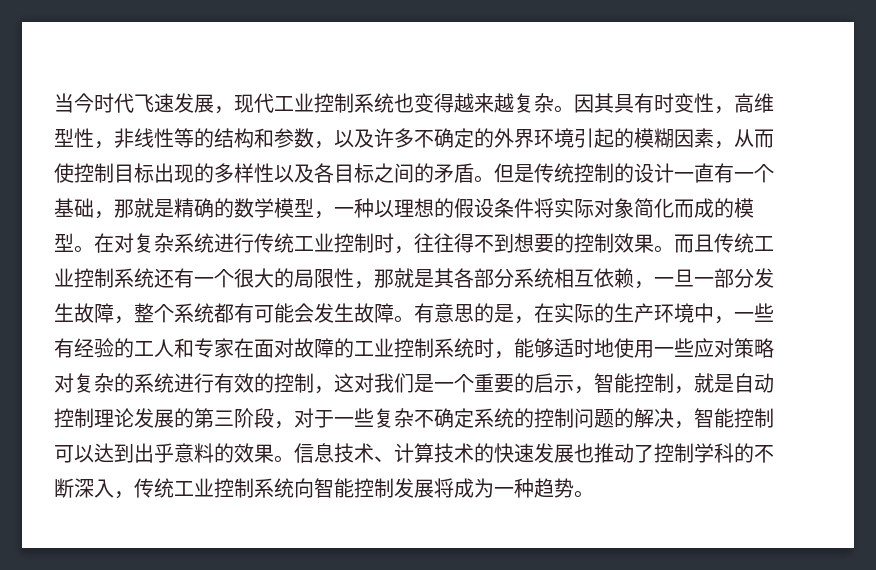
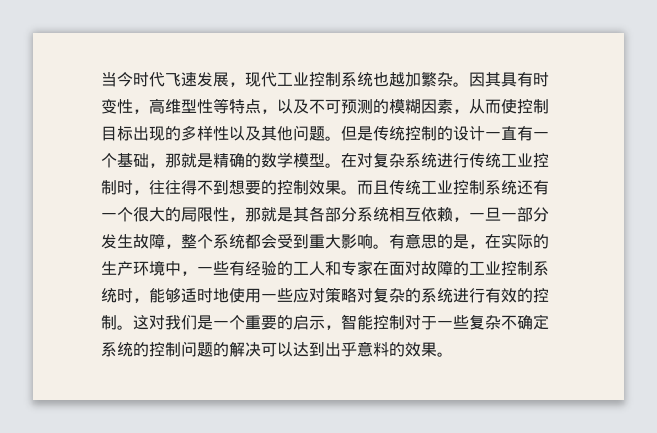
- 当今时代飞速发展，现代工业控制系统也变得越来越复杂。
+ 当今时代飞速发展，现代工业控制系统也越加繁杂。
- 因其具有时变性，高维型性，非线性等的结构和参数，以及许多不确定的外界环境引起的模糊因素，从而使控制目标出现的多样性以及各目标之间的矛盾。
+ 因其具有时变性，高维型性等特点，以及不可预测的模糊因素，从而使控制目标出现的多样性以及其他问题。
- 但是传统控制的设计一直有一个基础，那就是精确的数学模型，一种以理想的假设条件将实际对象简化而成的模型。
+ 但是传统控制的设计一直有一个基础，那就是精确的数学模型。
- 而且传统工业控制系统还有一个很大的局限性，那就是其各部分系统相互依赖，一旦一部分发生故障，整个系统都有可能会发生故障。
+ 而且传统工业控制系统还有一个很大的局限性，那就是其各部分系统相互依赖，一旦一部分发生故障，整个系统都会受到重大影响。
- 有意思的是，在实际的生产环境中，一些有经验的工人和专家在面对故障的工业控制系统时，能够适时地使用一些应对策略对复杂的系统进行有效的控制，这对我们是一个重要的启示，智能控制，就是自动控制理论发展的第三阶段，对于一些复杂不确定系统的控制问题的解决，智能控制可以达到出乎意料的效果。信息技术、计算技术的快速发展也推动了控制学科的不断深入，传统工业控制系统向智能控制发展将成为一种趋势。
+ 有意思的是，在实际的生产环境中，一些有经验的工人和专家在面对故障的工业控制系统时，能够适时地使用一些应对策略对复杂的系统进行有效的控制。这对我们是一个重要的启示，智能控制对于一些复杂不确定系统的控制问题的解决可以达到出乎意料的效果。

